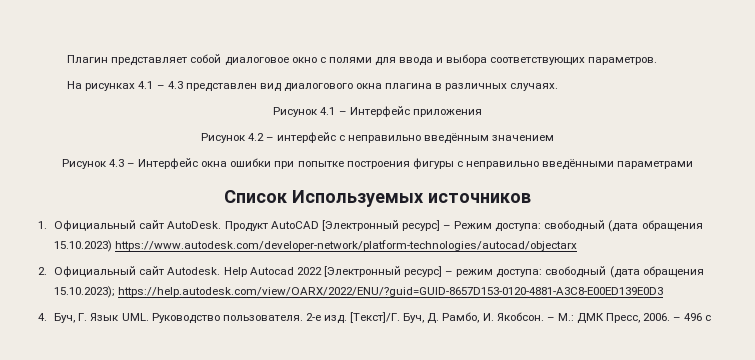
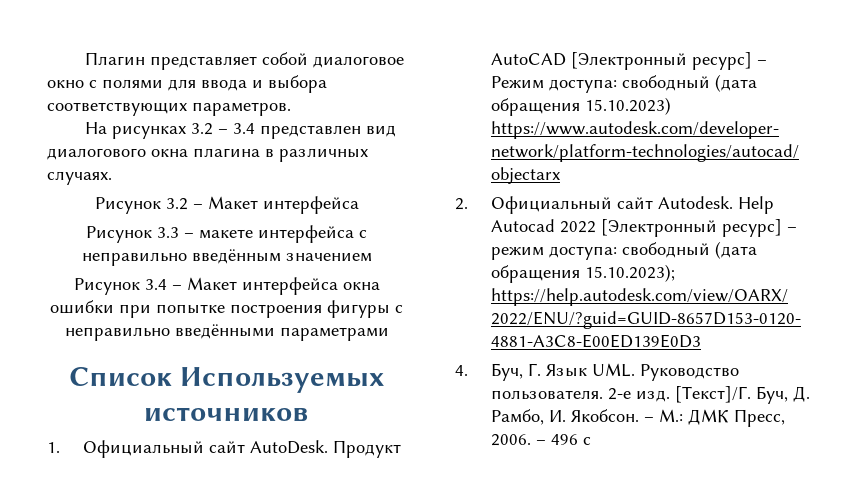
- На рисунках 4.1 – 4.3 представлен вид диалогового окна плагина в различных случаях.
+ На рисунках 3.2 – 3.4 представлен вид диалогового окна плагина в различных случаях.
- Рисунок 4.1 – Интерфейс приложения
- Рисунок 4.2 – интерфейс с неправильно введённым значением
+ Рисунок 3.2 – Макет интерфейса
+ Рисунок 3.3 – макете интерфейса с неправильно введённым значением
- Рисунок 4.3 – Интерфейс окна ошибки при попытке построения фигуры с неправильно введёнными параметрами
+ Рисунок 3.4 – Макет интерфейса окна ошибки при попытке построения фигуры с неправильно введёнными параметрами

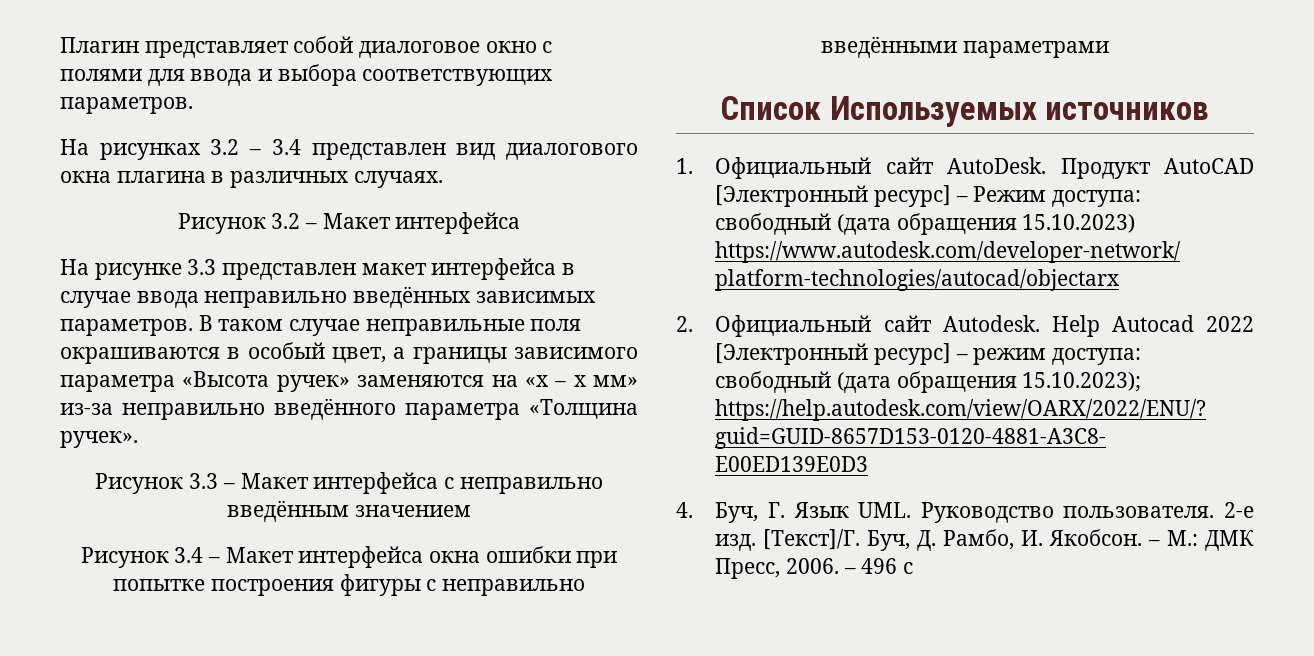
+ На рисунке 3.3 представлен макет интерфейса в случае ввода неправильно введённых зависимых параметров. В таком случае неправильные поля окрашиваются в особый цвет, а границы зависимого параметра «Высота ручек» заменяются на «x – x мм» из-за неправильно введённого параметра «Толщина ручек».
- Рисунок 3.3 – макете интерфейса с неправильно введённым значением
+ Рисунок 3.3 – Макет интерфейса с неправильно введённым значением

